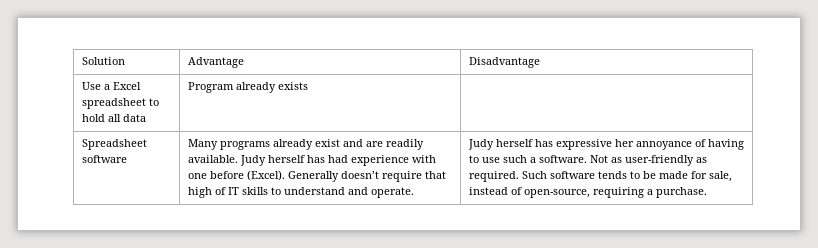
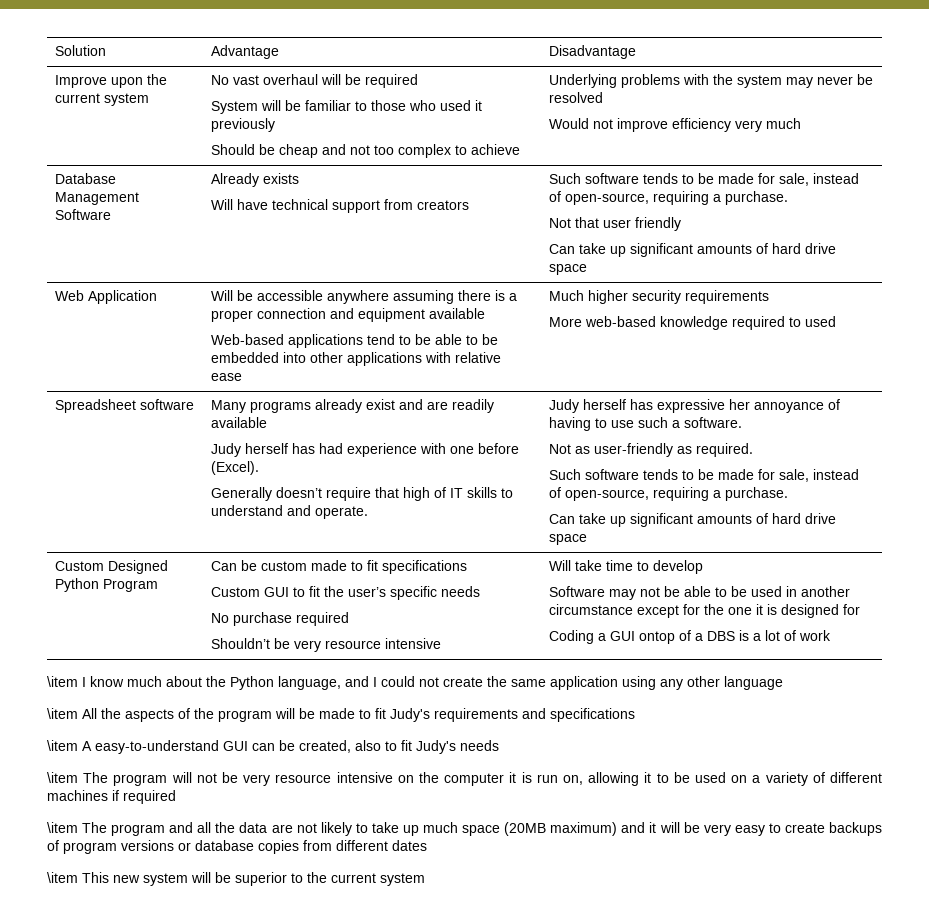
- Use a Excel spreadsheet to hold all data | Program already exists
+ Improve upon the current system | No vast overhaul will be required
+ System will be familiar to those who used it previously
+ Should be cheap and not too complex to achieve | Underlying problems with the system may never be resolved
+ Would not improve efficiency very much
+ Database Management Software | Already exists
+ Will have technical support from creators | Such software tends to be made for sale, instead of open-source, requiring a purchase.
+ Not that user friendly
+ Can take up significant amounts of hard drive space
+ Web Application | Will be accessible anywhere assuming there is a proper connection and equipment available
+ Web-based applications tend to be able to be embedded into other applications with relative ease | Much higher security requirements
+ More web-based knowledge required to used
- Many programs already exist and are readily available. Judy herself has had experience with one before (Excel). Generally doesn’t require that high of IT skills to understand and operate.
+ Many programs already exist and are readily available
+ Judy herself has had experience with one before (Excel).
+ Generally doesn’t require that high of IT skills to understand and operate.
- Judy herself has expressive her annoyance of having to use such a software. Not as user-friendly as required. Such software tends to be made for sale, instead of open-source, requiring a purchase.
+ Judy herself has expressive her annoyance of having to use such a software.
+ Not as user-friendly as required.
+ Such software tends to be made for sale, instead of open-source, requiring a purchase.
+ Can take up significant amounts of hard drive space
+ Custom Designed Python Program | Can be custom made to fit specifications
+ Custom GUI to fit the user’s specific needs
+ No purchase required
+ Shouldn’t be very resource intensive | Will take time to develop
+ Software may not be able to be used in another circumstance except for the one it is designed for
+ Coding a GUI ontop of a DBS is a lot of work
+ \item I know much about the Python language, and I could not create the same application using any other language
+ \item All the aspects of the program will be made to fit Judy's requirements and specifications
+ \item A easy-to-understand GUI can be created, also to fit Judy's needs
+ \item The program will not be very resource intensive on the computer it is run on, allowing it to be used on a variety of different machines if required
+ \item The program and all the data are not likely to take up much space (20MB maximum) and it will be very easy to create backups of program versions or database copies from different dates
+ \item This new system will be superior to the current system

